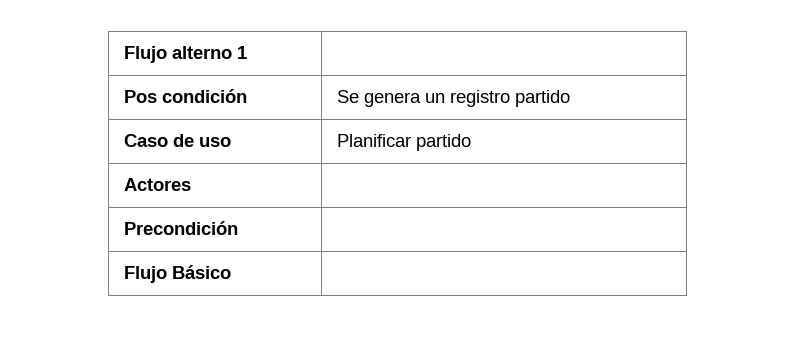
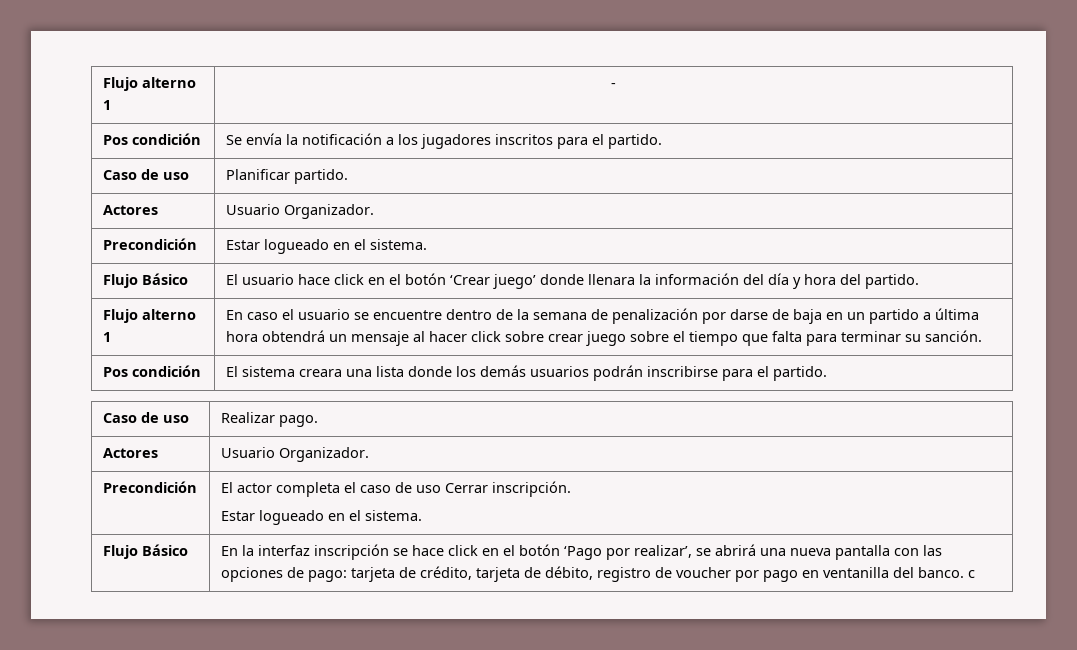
- Flujo alterno 1 |
+ Flujo alterno 1 | -
- Pos condición | Se genera un registro partido
+ Pos condición | Se envía la notificación a los jugadores inscritos para el partido.
- Caso de uso | Planificar partido
- Actores |
- Precondición |
- Flujo Básico |
+ Caso de uso | Planificar partido.
+ Actores | Usuario Organizador.
+ Precondición | Estar logueado en el sistema.
+ Flujo Básico | El usuario hace click en el botón ‘Crear juego’ donde llenara la información del día y hora del partido.
+ Flujo alterno 1 | En caso el usuario se encuentre dentro de la semana de penalización por darse de baja en un partido a última hora obtendrá un mensaje al hacer click sobre crear juego sobre el tiempo que falta para terminar su sanción.
+ Pos condición | El sistema creara una lista donde los demás usuarios podrán inscribirse para el partido.
+ Caso de uso | Realizar pago.
+ Actores | Usuario Organizador.
+ Precondición | El actor completa el caso de uso Cerrar inscripción.
+ Estar logueado en el sistema.
+ Flujo Básico | En la interfaz inscripción se hace click en el botón ‘Pago por realizar’, se abrirá una nueva pantalla con las opciones de pago: tarjeta de crédito, tarjeta de débito, registro de voucher por pago en ventanilla del banco. c

